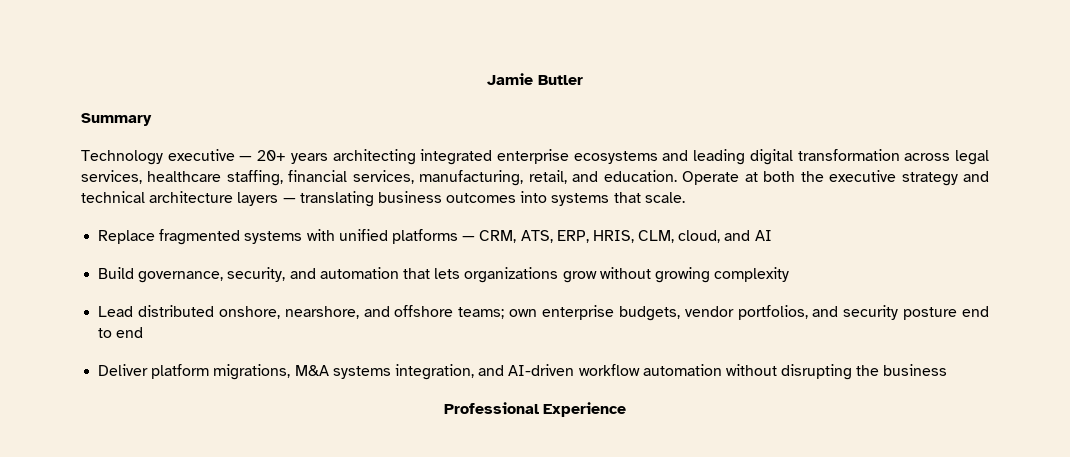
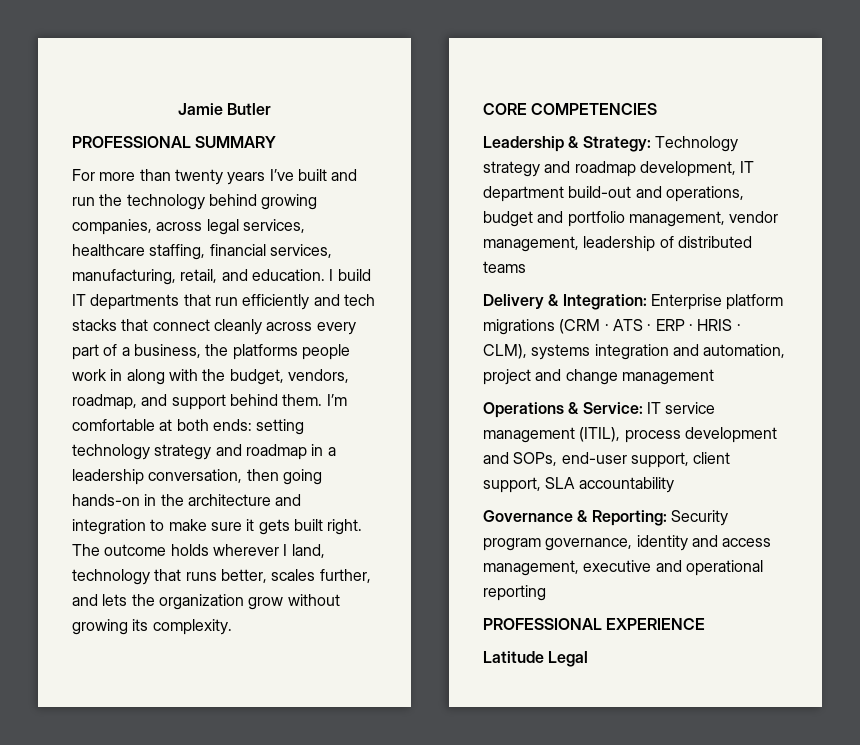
- Summary
- Technology executive — 20+ years architecting integrated enterprise ecosystems and leading digital transformation across legal services, healthcare staffing, financial services, manufacturing, retail, and education.
+ PROFESSIONAL SUMMARY
+ For more than twenty years I’ve built and run the technology behind growing companies, across legal services, healthcare staffing, financial services, manufacturing, retail, and education.
- Operate at both the executive strategy and technical architecture layers — translating business outcomes into systems that scale.
- Replace fragmented systems with unified platforms — CRM, ATS, ERP, HRIS, CLM, cloud, and AI
- Build governance, security, and automation that lets organizations grow without growing complexity
- Lead distributed onshore, nearshore, and offshore teams; own enterprise budgets, vendor portfolios, and security posture end to end
- Deliver platform migrations, M&A systems integration, and AI-driven workflow automation without disrupting the business
- Professional Experience
+ I build IT departments that run efficiently and tech stacks that connect cleanly across every part of a business, the platforms people work in along with the budget, vendors, roadmap, and support behind them. I’m comfortable at both ends: setting technology strategy and roadmap in a leadership conversation, then going hands-on in the architecture and integration to make sure it gets built right. The outcome holds wherever I land, technology that runs better, scales further, and lets the organization grow without growing its complexity.
+ CORE COMPETENCIES
+ Leadership & Strategy: Technology strategy and roadmap development, IT department build-out and operations, budget and portfolio management, vendor management, leadership of distributed teams
+ Delivery & Integration: Enterprise platform migrations (CRM · ATS · ERP · HRIS · CLM), systems integration and automation, project and change management
+ Operations & Service: IT service management (ITIL), process development and SOPs, end-user support, client support, SLA accountability
+ Governance & Reporting: Security program governance, identity and access management, executive and operational reporting
+ PROFESSIONAL EXPERIENCE
+ Latitude Legal

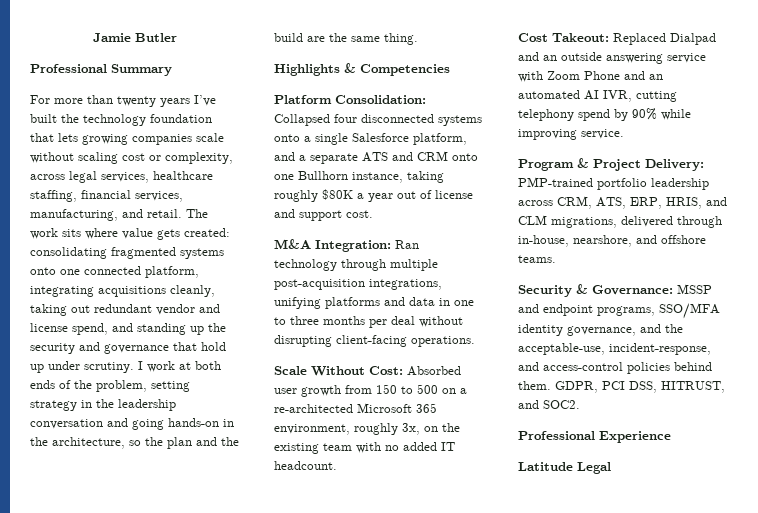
- PROFESSIONAL SUMMARY
+ Professional Summary
- For more than twenty years I’ve built and run the technology behind growing companies, across legal services, healthcare staffing, financial services, manufacturing, retail, and education. I build IT departments that run efficiently and tech stacks that connect cleanly across every part of a business, the platforms people work in along with the budget, vendors, roadmap, and support behind them. I’m comfortable at both ends: setting technology strategy and roadmap in a leadership conversation, then going hands-on in the architecture and integration to make sure it gets built right. The outcome holds wherever I land, technology that runs better, scales further, and lets the organization grow without growing its complexity.
- CORE COMPETENCIES
- Leadership & Strategy: Technology strategy and roadmap development, IT department build-out and operations, budget and portfolio management, vendor management, leadership of distributed teams
- Delivery & Integration: Enterprise platform migrations (CRM · ATS · ERP · HRIS · CLM), systems integration and automation, project and change management
- Operations & Service: IT service management (ITIL), process development and SOPs, end-user support, client support, SLA accountability
- Governance & Reporting: Security program governance, identity and access management, executive and operational reporting
- PROFESSIONAL EXPERIENCE
+ For more than twenty years I’ve built the technology foundation that lets growing companies scale without scaling cost or complexity, across legal services, healthcare staffing, financial services, manufacturing, and retail. The work sits where value gets created: consolidating fragmented systems onto one connected platform, integrating acquisitions cleanly, taking out redundant vendor and license spend, and standing up the security and governance that hold up under scrutiny. I work at both ends of the problem, setting strategy in the leadership conversation and going hands-on in the architecture, so the plan and the build are the same thing.
+ Highlights & Competencies
+ Platform Consolidation: Collapsed four disconnected systems onto a single Salesforce platform, and a separate ATS and CRM onto one Bullhorn instance, taking roughly $80K a year out of license and support cost.
+ M&A Integration: Ran technology through multiple post-acquisition integrations, unifying platforms and data in one to three months per deal without disrupting client-facing operations.
+ Scale Without Cost: Absorbed user growth from 150 to 500 on a re-architected Microsoft 365 environment, roughly 3x, on the existing team with no added IT headcount.
+ Cost Takeout: Replaced Dialpad and an outside answering service with Zoom Phone and an automated AI IVR, cutting telephony spend by 90% while improving service.
+ Program & Project Delivery: PMP-trained portfolio leadership across CRM, ATS, ERP, HRIS, and CLM migrations, delivered through in-house, nearshore, and offshore teams.
+ Security & Governance: MSSP and endpoint programs, SSO/MFA identity governance, and the acceptable-use, incident-response, and access-control policies behind them. GDPR, PCI DSS, HITRUST, and SOC2.
+ Professional Experience

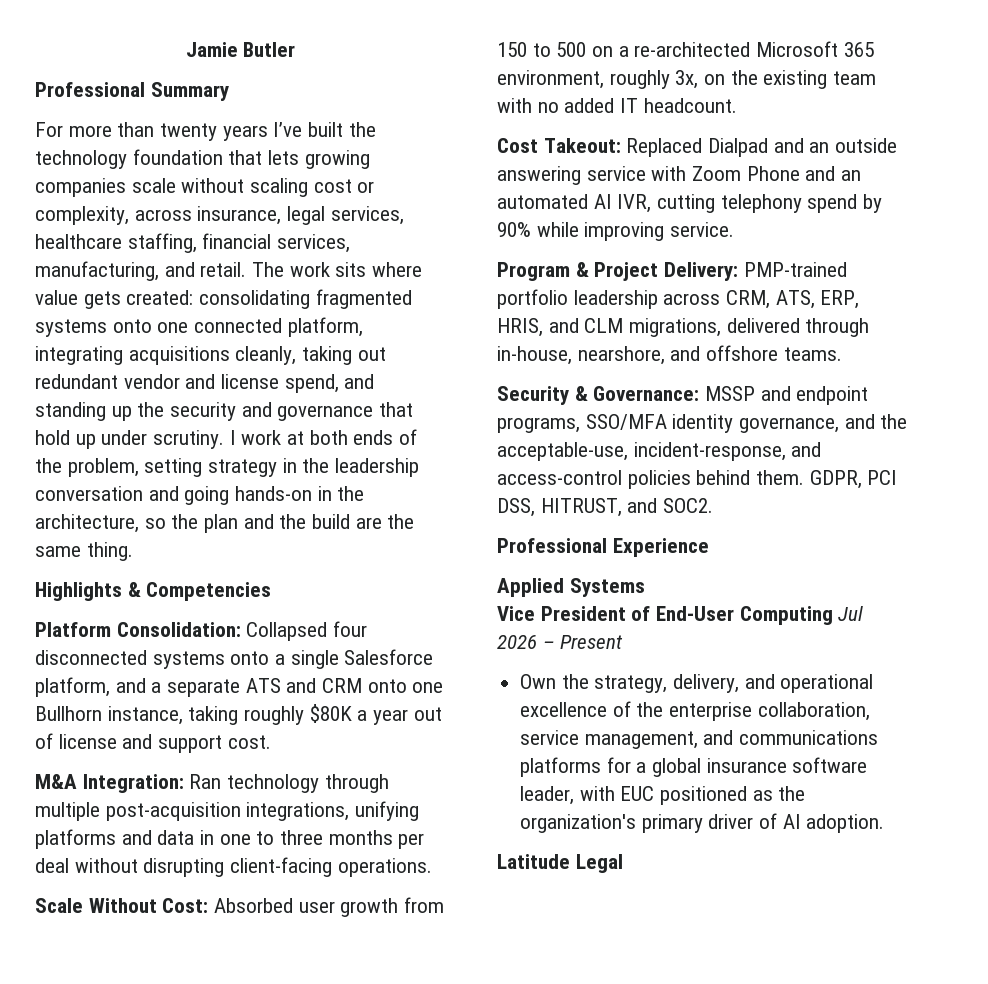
- For more than twenty years I’ve built the technology foundation that lets growing companies scale without scaling cost or complexity, across legal services, healthcare staffing, financial services, manufacturing, and retail.
+ For more than twenty years I’ve built the technology foundation that lets growing companies scale without scaling cost or complexity, across insurance, legal services, healthcare staffing, financial services, manufacturing, and retail.
+ Applied Systems
+ Vice President of End-User Computing Jul 2026 – Present
+ Own the strategy, delivery, and operational excellence of the enterprise collaboration, service management, and communications platforms for a global insurance software leader, with EUC positioned as the organization's primary driver of AI adoption.

